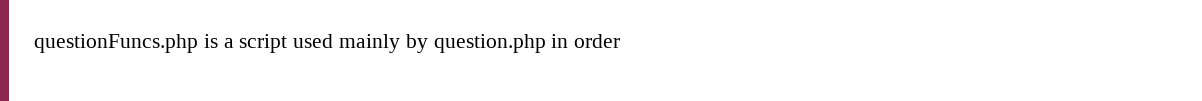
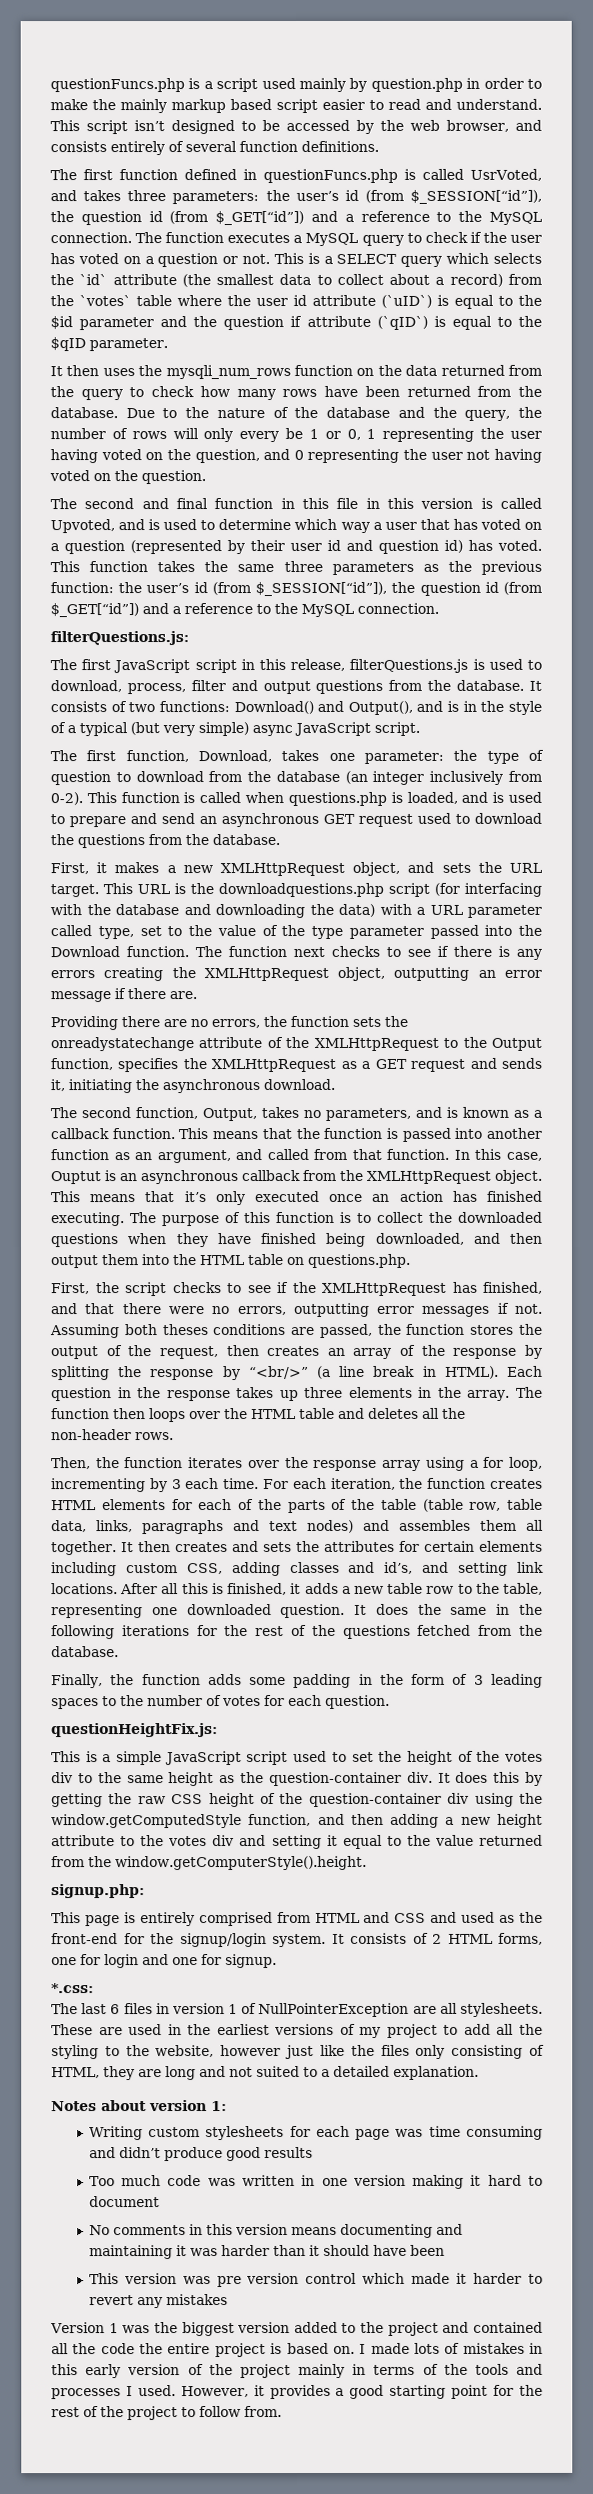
- questionFuncs.php is a script used mainly by question.php in order
+ questionFuncs.php is a script used mainly by question.php in order to make the mainly markup based script easier to read and understand. This script isn’t designed to be accessed by the web browser, and consists entirely of several function definitions.
+ The first function defined in questionFuncs.php is called UsrVoted, and takes three parameters: the user’s id (from $_SESSION[“id”]), the question id (from $_GET[“id”]) and a reference to the MySQL connection. The function executes a MySQL query to check if the user has voted on a question or not. This is a SELECT query which selects the `id` attribute (the smallest data to collect about a record) from the `votes` table where the user id attribute (`uID`) is equal to the $id parameter and the question if attribute (`qID`) is equal to the $qID parameter.
+ It then uses the mysqli_num_rows function on the data returned from the query to check how many rows have been returned from the database. Due to the nature of the database and the query, the number of rows will only every be 1 or 0, 1 representing the user having voted on the question, and 0 representing the user not having voted on the question.
+ The second and final function in this file in this version is called Upvoted, and is used to determine which way a user that has voted on a question (represented by their user id and question id) has voted. This function takes the same three parameters as the previous function: the user’s id (from $_SESSION[“id”]), the question id (from $_GET[“id”]) and a reference to the MySQL connection.
+ filterQuestions.js:
+ The first JavaScript script in this release, filterQuestions.js is used to download, process, filter and output questions from the database. It consists of two functions: Download() and Output(), and is in the style of a typical (but very simple) async JavaScript script.
+ The first function, Download, takes one parameter: the type of question to download from the database (an integer inclusively from 0-2). This function is called when questions.php is loaded, and is used to prepare and send an asynchronous GET request used to download the questions from the database.
+ First, it makes a new XMLHttpRequest object, and sets the URL target. This URL is the downloadquestions.php script (for interfacing with the database and downloading the data) with a URL parameter called type, set to the value of the type parameter passed into the Download function. The function next checks to see if there is any errors creating the XMLHttpRequest object, outputting an error message if there are.
+ Providing there are no errors, the function sets the onreadystatechange attribute of the XMLHttpRequest to the Output function, specifies the XMLHttpRequest as a GET request and sends it, initiating the asynchronous download.
+ The second function, Output, takes no parameters, and is known as a callback function. This means that the function is passed into another function as an argument, and called from that function. In this case, Ouptut is an asynchronous callback from the XMLHttpRequest object. This means that it’s only executed once an action has finished executing. The purpose of this function is to collect the downloaded questions when they have finished being downloaded, and then output them into the HTML table on questions.php.
+ First, the script checks to see if the XMLHttpRequest has finished, and that there were no errors, outputting error messages if not. Assuming both theses conditions are passed, the function stores the output of the request, then creates an array of the response by splitting the response by “<br/>” (a line break in HTML). Each question in the response takes up three elements in the array. The function then loops over the HTML table and deletes all the non-header rows.
+ Then, the function iterates over the response array using a for loop, incrementing by 3 each time. For each iteration, the function creates HTML elements for each of the parts of the table (table row, table data, links, paragraphs and text nodes) and assembles them all together. It then creates and sets the attributes for certain elements including custom CSS, adding classes and id’s, and setting link locations. After all this is finished, it adds a new table row to the table, representing one downloaded question. It does the same in the following iterations for the rest of the questions fetched from the database.
+ Finally, the function adds some padding in the form of 3 leading spaces to the number of votes for each question.
+ questionHeightFix.js:
+ This is a simple JavaScript script used to set the height of the votes div to the same height as the question-container div. It does this by getting the raw CSS height of the question-container div using the window.getComputedStyle function, and then adding a new height attribute to the votes div and setting it equal to the value returned from the window.getComputerStyle().height.
+ signup.php:
+ This page is entirely comprised from HTML and CSS and used as the front-end for the signup/login system. It consists of 2 HTML forms, one for login and one for signup.
+ *.css:
+ The last 6 files in version 1 of NullPointerException are all stylesheets. These are used in the earliest versions of my project to add all the styling to the website, however just like the files only consisting of HTML, they are long and not suited to a detailed explanation.
+ Notes about version 1:
+ Writing custom stylesheets for each page was time consuming and didn’t produce good results
+ Too much code was written in one version making it hard to document
+ No comments in this version means documenting and maintaining it was harder than it should have been
+ This version was pre version control which made it harder to revert any mistakes
+ Version 1 was the biggest version added to the project and contained all the code the entire project is based on. I made lots of mistakes in this early version of the project mainly in terms of the tools and processes I used. However, it provides a good starting point for the rest of the project to follow from.

